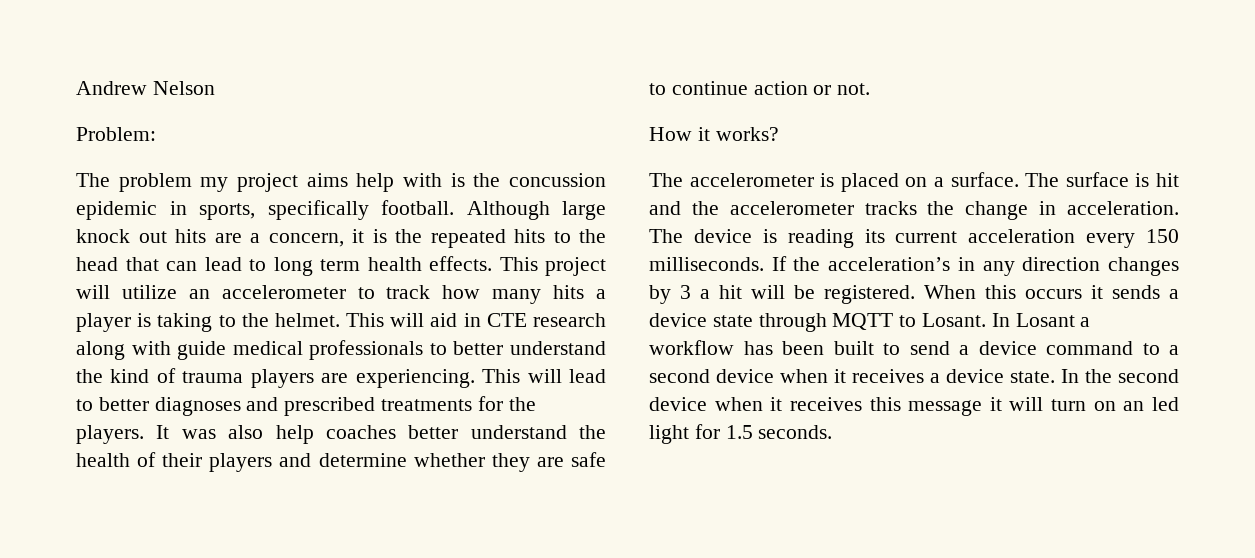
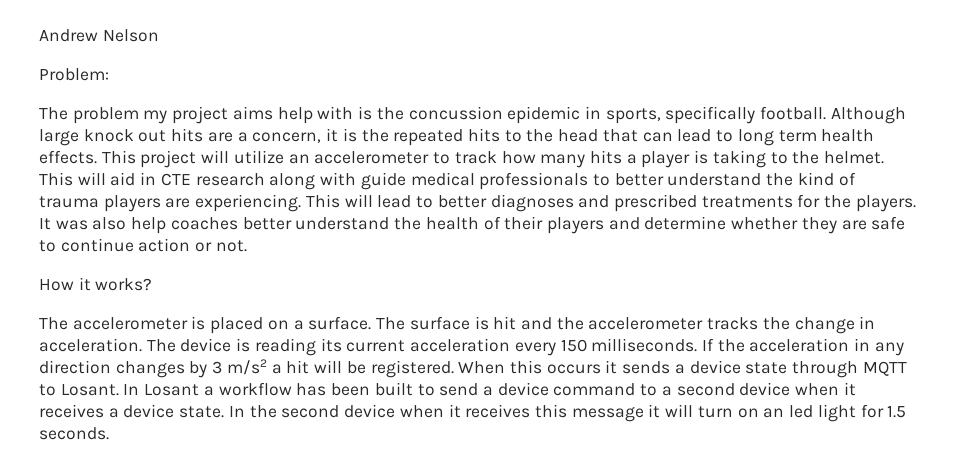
- If the acceleration’s in any direction changes by 3 a hit will be registered.
+ If the acceleration in any direction changes by 3 m/s2 a hit will be registered.

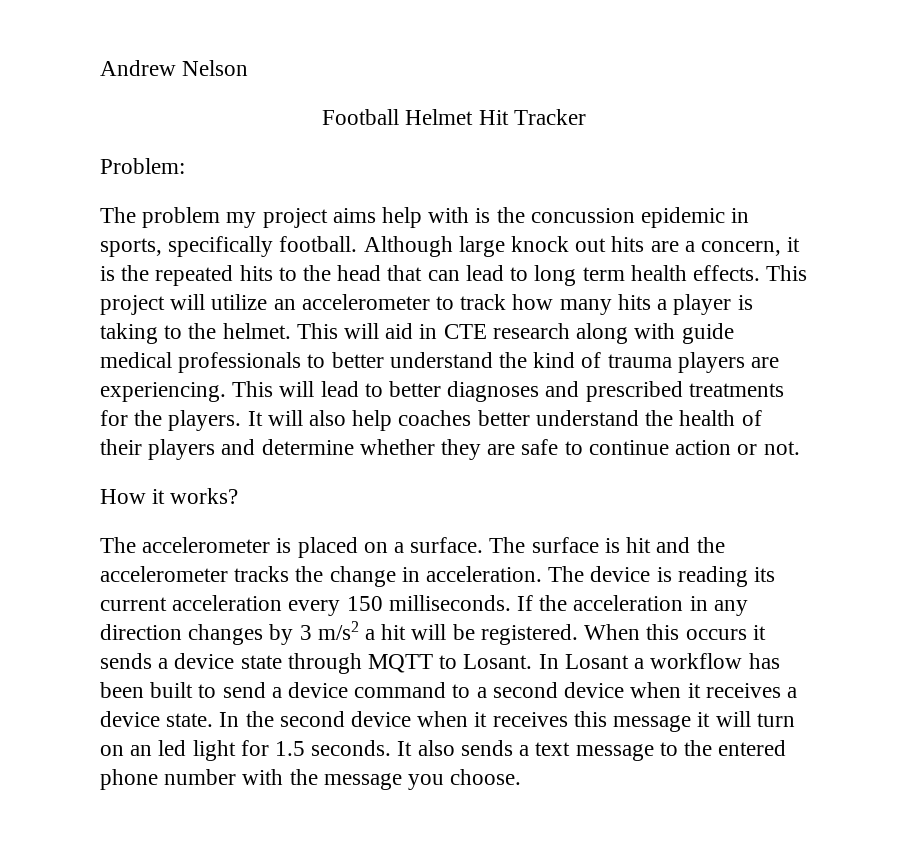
+ Football Helmet Hit Tracker
- It was also help coaches better understand the health of their players and determine whether they are safe to continue action or not.
+ It will also help coaches better understand the health of their players and determine whether they are safe to continue action or not.
+ It also sends a text message to the entered phone number with the message you choose.

